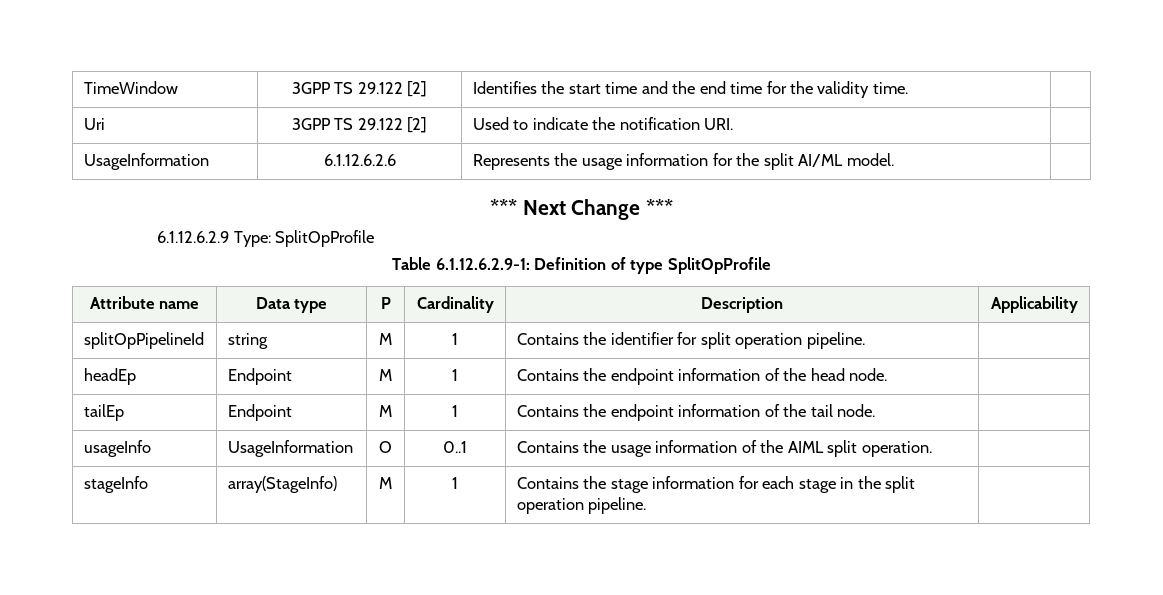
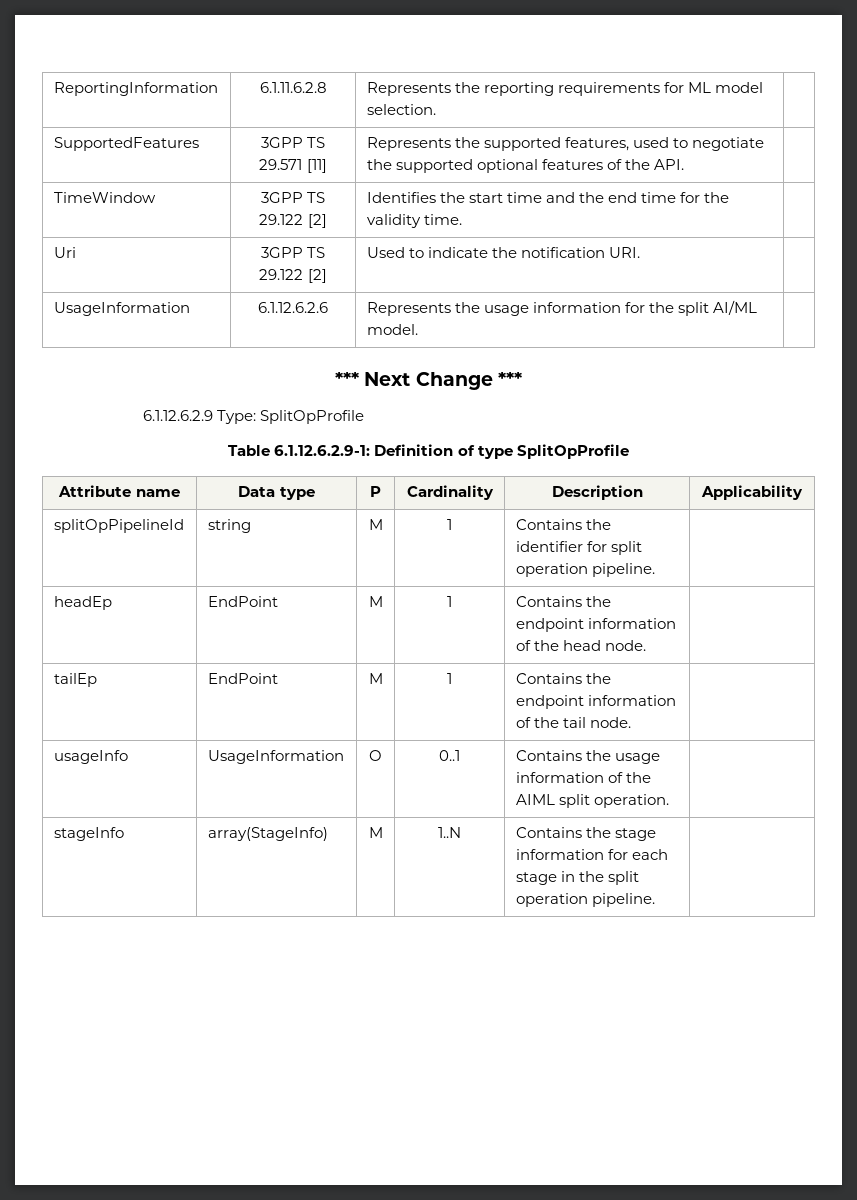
+ ReportingInformation | 6.1.11.6.2.8 | Represents the reporting requirements for ML model selection. |
+ SupportedFeatures | 3GPP TS 29.571 [11] | Represents the supported features, used to negotiate the supported optional features of the API. |
- headEp | Endpoint | M | 1 | Contains the endpoint information of the head node. |
+ headEp | EndPoint | M | 1 | Contains the endpoint information of the head node. |
- tailEp | Endpoint | M | 1 | Contains the endpoint information of the tail node. |
+ tailEp | EndPoint | M | 1 | Contains the endpoint information of the tail node. |
- stageInfo | array(StageInfo) | M | 1 | Contains the stage information for each stage in the split operation pipeline. |
+ stageInfo | array(StageInfo) | M | 1..N | Contains the stage information for each stage in the split operation pipeline. |

